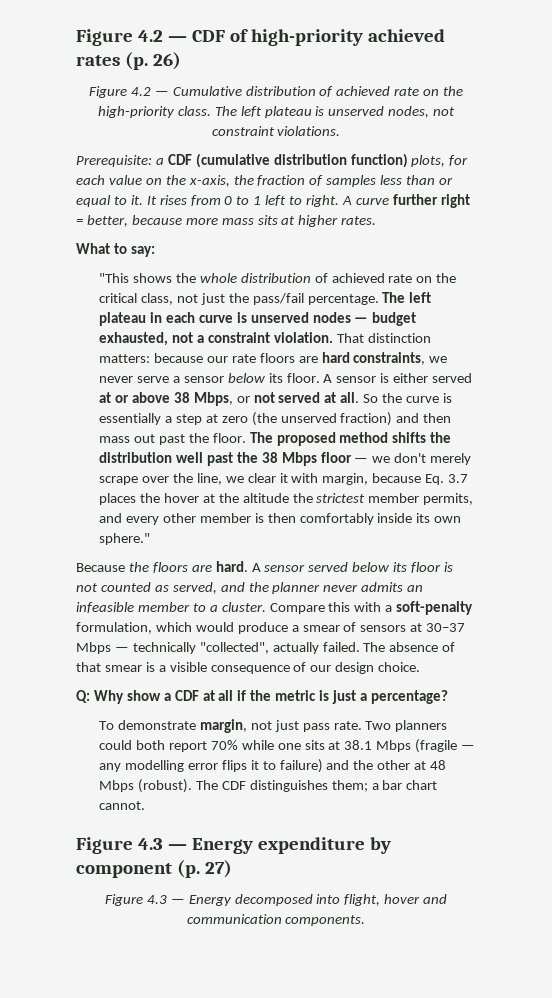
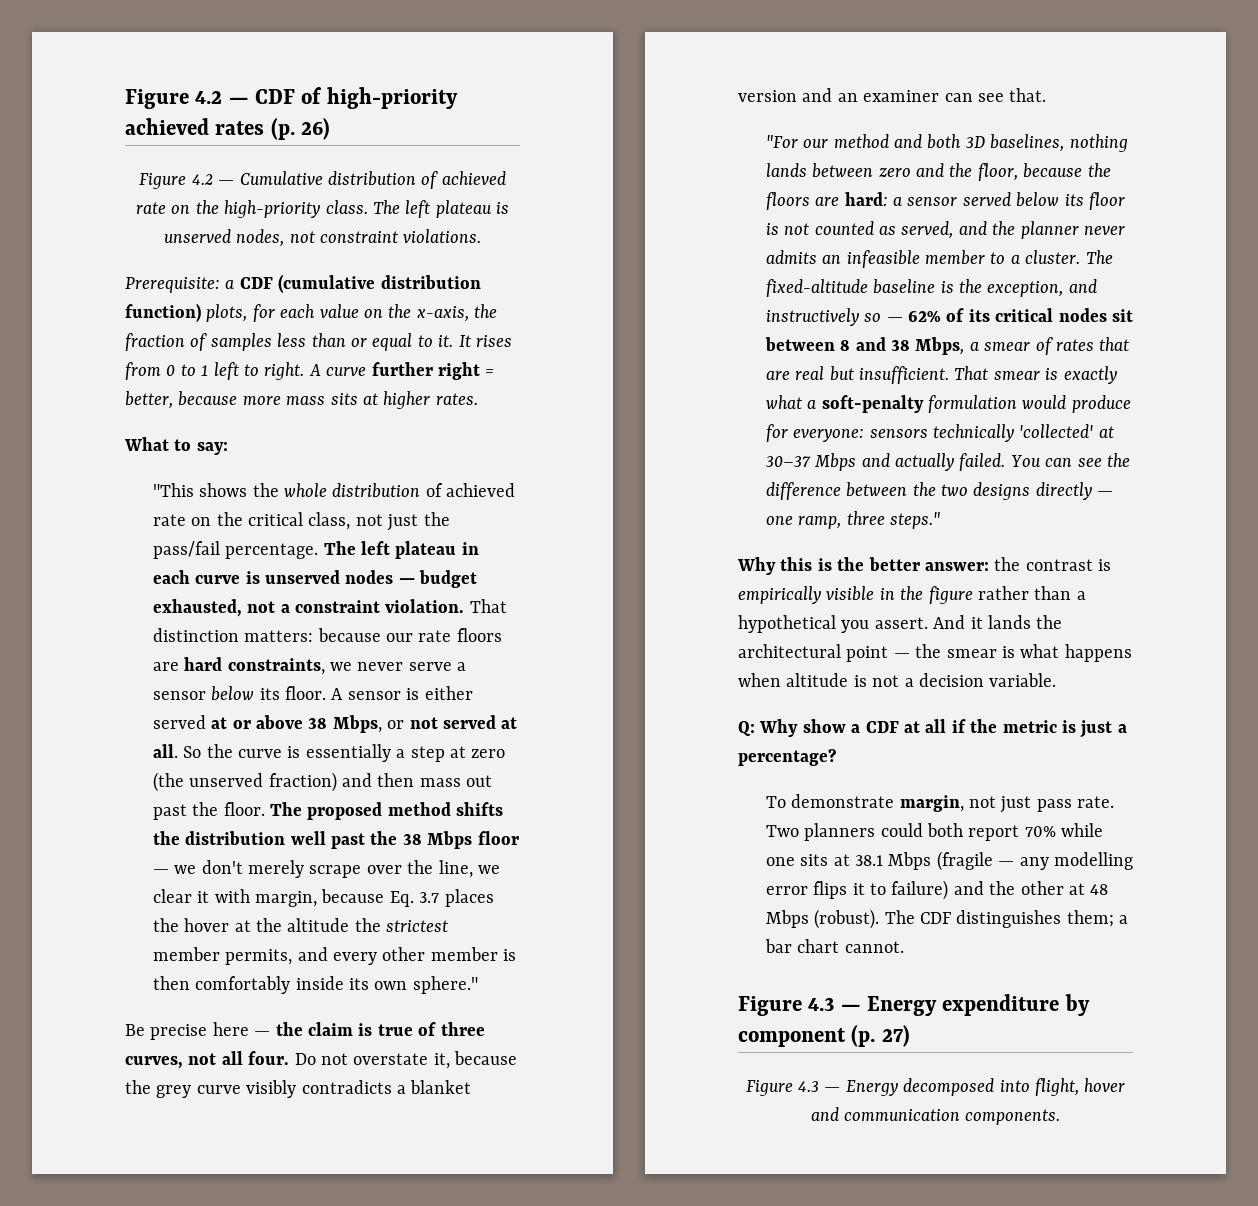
- Because the floors are hard. A sensor served below its floor is not counted as served, and the planner never admits an infeasible member to a cluster.
+ Be precise here — the claim is true of three curves, not all four. Do not overstate it, because the grey curve visibly contradicts a blanket version and an examiner can see that.
+ "For our method and both 3D baselines, nothing lands between zero and the floor, because the floors are hard: a sensor served below its floor is not counted as served, and the planner never admits an infeasible member to a cluster.
- Compare this with a soft-penalty formulation, which would produce a smear of sensors at 30–37 Mbps — technically "collected", actually failed. The absence of that smear is a visible consequence of our design choice.
+ The fixed-altitude baseline is the exception, and instructively so — 62% of its critical nodes sit between 8 and 38 Mbps, a smear of rates that are real but insufficient. That smear is exactly what a soft-penalty formulation would produce for everyone: sensors technically 'collected' at 30–37 Mbps and actually failed. You can see the difference between the two designs directly — one ramp, three steps."
+ Why this is the better answer: the contrast is empirically visible in the figure rather than a hypothetical you assert. And it lands the architectural point — the smear is what happens when altitude is not a decision variable.

